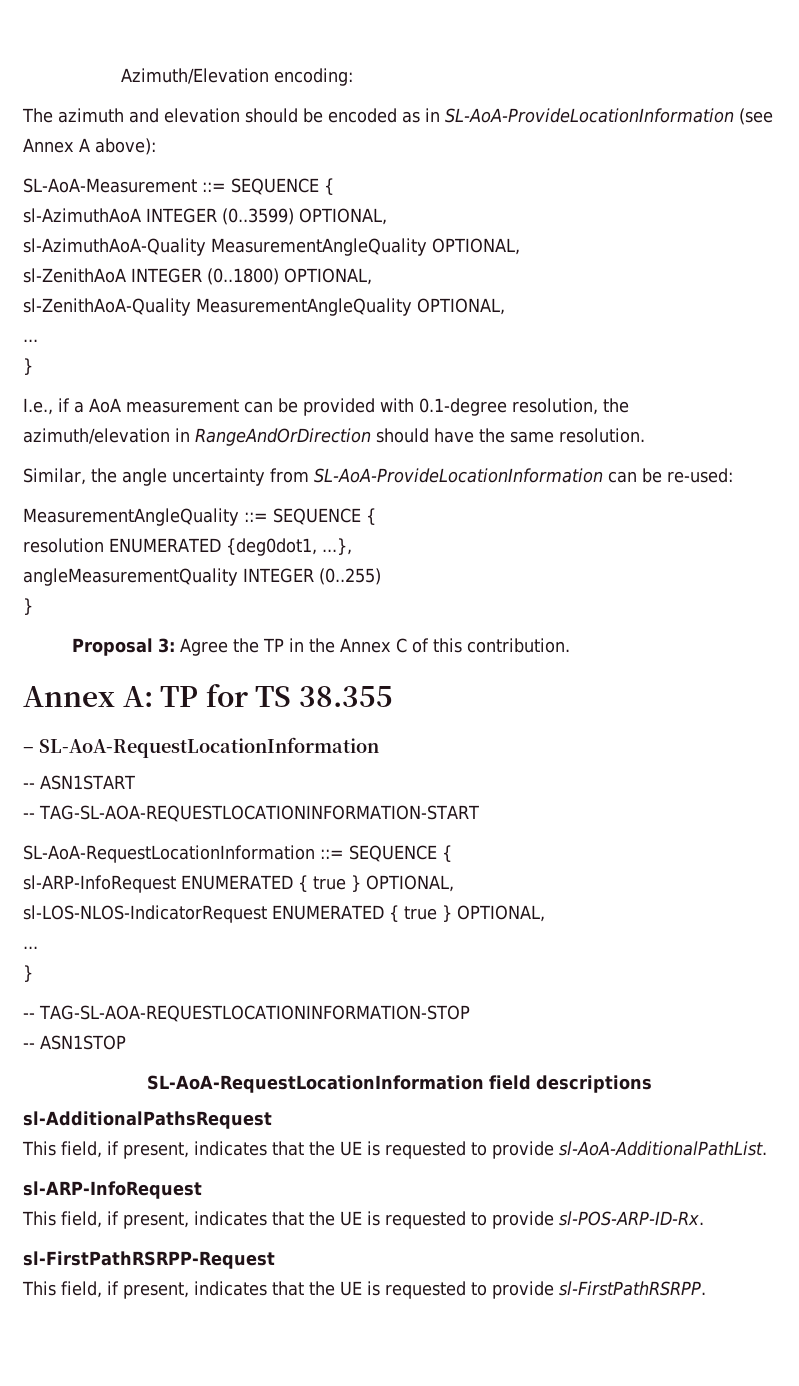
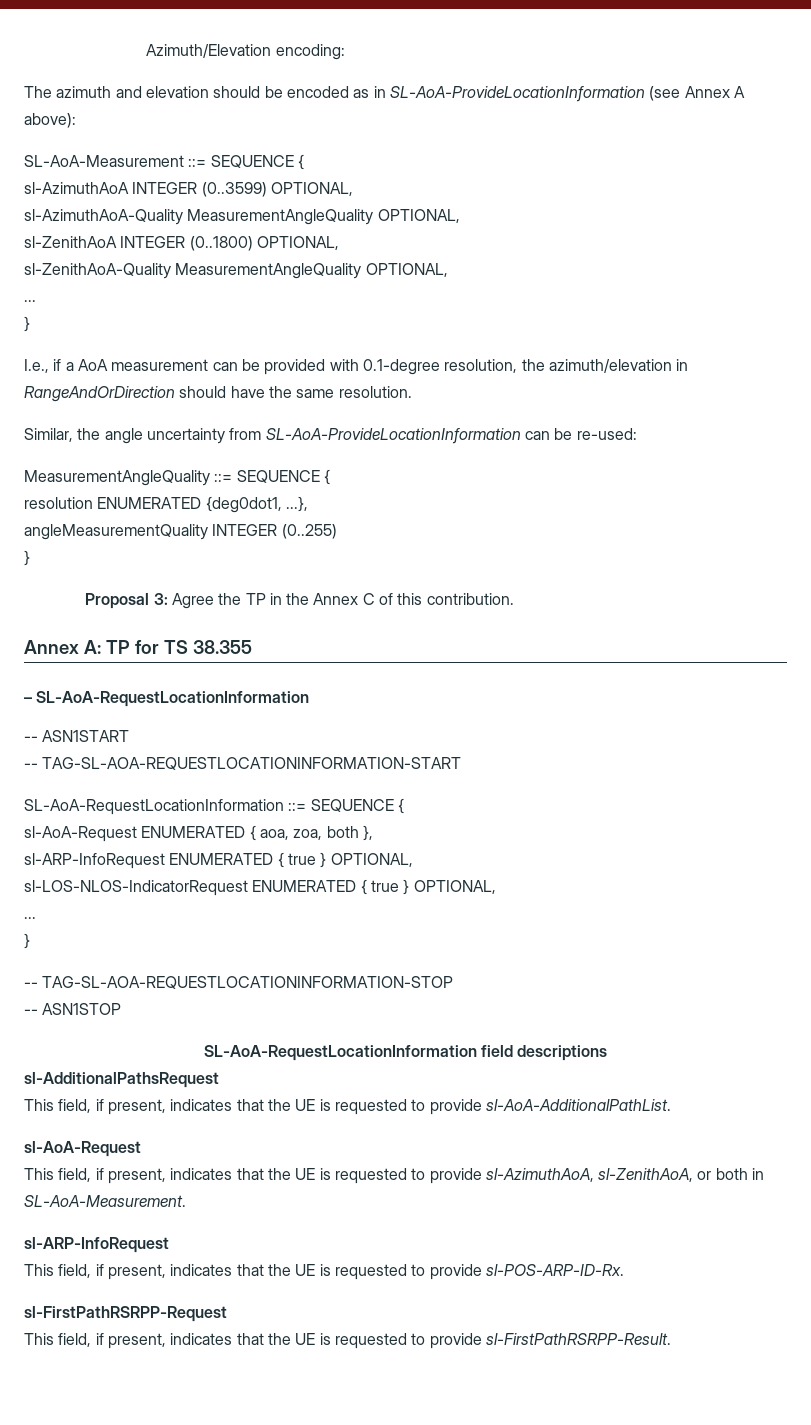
+ sl-AoA-Request ENUMERATED { aoa, zoa, both },
  This field, if present, indicates that the UE is requested to provide sl-AoA-AdditionalPathList.
+ sl-AoA-Request
+ This field, if present, indicates that the UE is requested to provide sl-AzimuthAoA, sl-ZenithAoA, or both in SL-AoA-Measurement.
- This field, if present, indicates that the UE is requested to provide sl-FirstPathRSRPP.
+ This field, if present, indicates that the UE is requested to provide sl-FirstPathRSRPP-Result.

